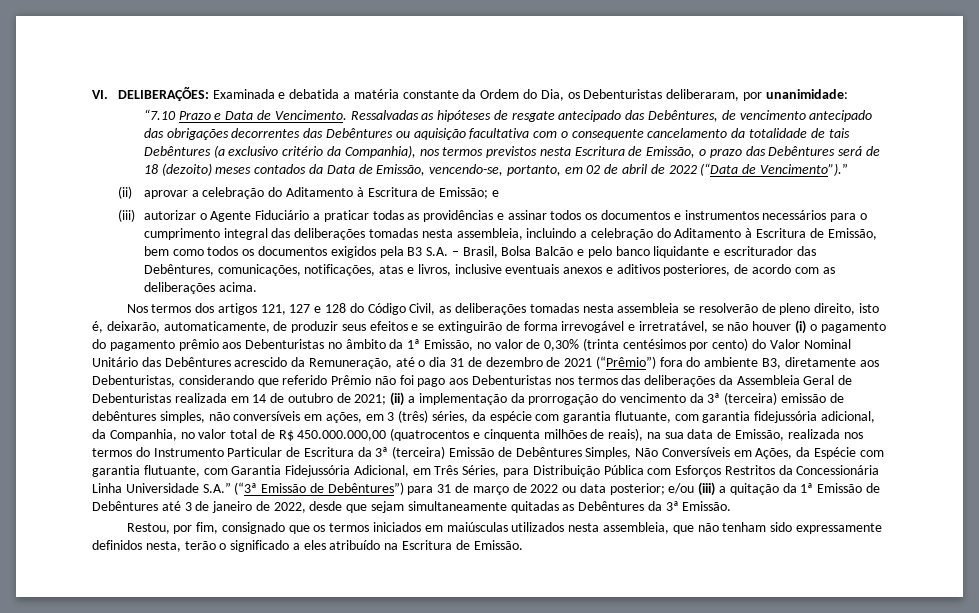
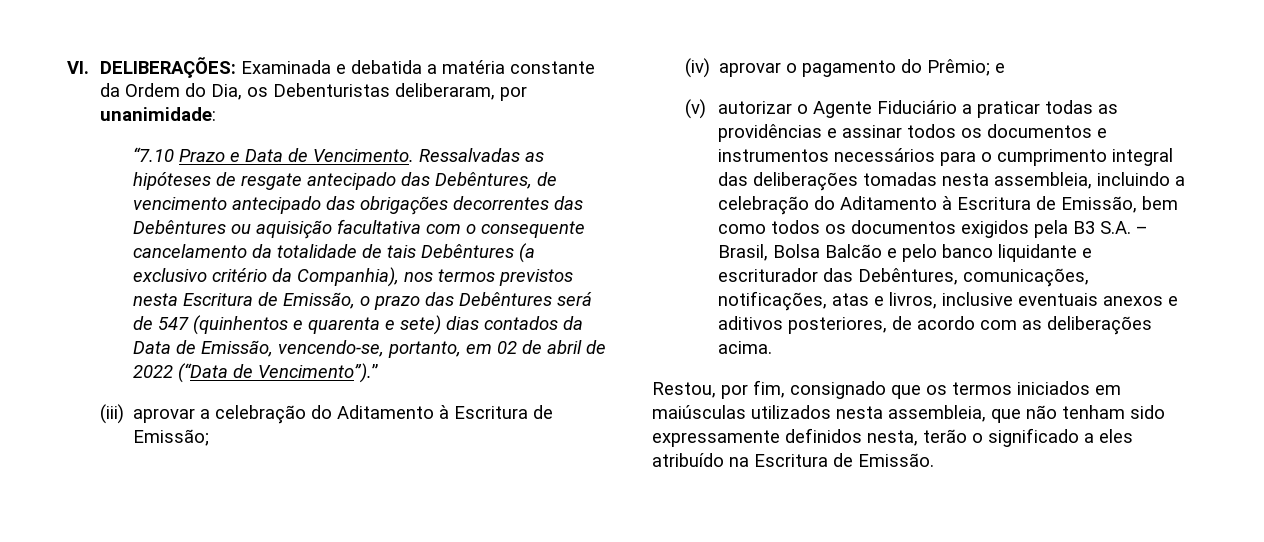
- Ressalvadas as hipóteses de resgate antecipado das Debêntures, de vencimento antecipado das obrigações decorrentes das Debêntures ou aquisição facultativa com o consequente cancelamento da totalidade de tais Debêntures (a exclusivo critério da Companhia), nos termos previstos nesta Escritura de Emissão, o prazo das Debêntures será de 18 (dezoito) meses contados da Data de Emissão, vencendo-se, portanto, em 02 de abril de 2022 (“Data de Vencimento”).”
+ Ressalvadas as hipóteses de resgate antecipado das Debêntures, de vencimento antecipado das obrigações decorrentes das Debêntures ou aquisição facultativa com o consequente cancelamento da totalidade de tais Debêntures (a exclusivo critério da Companhia), nos termos previstos nesta Escritura de Emissão, o prazo das Debêntures será de 547 (quinhentos e quarenta e sete) dias contados da Data de Emissão, vencendo-se, portanto, em 02 de abril de 2022 (“Data de Vencimento”).”
- (ii) aprovar a celebração do Aditamento à Escritura de Emissão; e
+ (iii) aprovar a celebração do Aditamento à Escritura de Emissão;
+ (iv) aprovar o pagamento do Prêmio; e
- (iii) autorizar o Agente Fiduciário a praticar todas as providências e assinar todos os documentos e instrumentos necessários para o cumprimento integral das deliberações tomadas nesta assembleia, incluindo a celebração do Aditamento à Escritura de Emissão, bem como todos os documentos exigidos pela B3 S.A. – Brasil, Bolsa Balcão e pelo banco liquidante e escriturador das Debêntures, comunicações, notificações, atas e livros, inclusive eventuais anexos e aditivos posteriores, de acordo com as deliberações acima.
+ (v) autorizar o Agente Fiduciário a praticar todas as providências e assinar todos os documentos e instrumentos necessários para o cumprimento integral das deliberações tomadas nesta assembleia, incluindo a celebração do Aditamento à Escritura de Emissão, bem como todos os documentos exigidos pela B3 S.A. – Brasil, Bolsa Balcão e pelo banco liquidante e escriturador das Debêntures, comunicações, notificações, atas e livros, inclusive eventuais anexos e aditivos posteriores, de acordo com as deliberações acima.
- Nos termos dos artigos 121, 127 e 128 do Código Civil, as deliberações tomadas nesta assembleia se resolverão de pleno direito, isto é, deixarão, automaticamente, de produzir seus efeitos e se extinguirão de forma irrevogável e irretratável, se não houver (i) o pagamento do pagamento prêmio aos Debenturistas no âmbito da 1ª Emissão, no valor de 0,30% (trinta centésimos por cento) do Valor Nominal Unitário das Debêntures acrescido da Remuneração, até o dia 31 de dezembro de 2021 (“Prêmio”) fora do ambiente B3, diretamente aos Debenturistas, considerando que referido Prêmio não foi pago aos Debenturistas nos termos das deliberações da Assembleia Geral de Debenturistas realizada em 14 de outubro de 2021; (ii) a implementação da prorrogação do vencimento da 3ª (terceira) emissão de debêntures simples, não conversíveis em ações, em 3 (três) séries, da espécie com garantia flutuante, com garantia fidejussória adicional, da Companhia, no valor total de R$ 450.000.000,00 (quatrocentos e cinquenta milhões de reais), na sua data de Emissão, realizada nos termos do Instrumento Particular de Escritura da 3ª (terceira) Emissão de Debêntures Simples, Não Conversíveis em Ações, da Espécie com garantia flutuante, com Garantia Fidejussória Adicional, em Três Séries, para Distribuição Pública com Esforços Restritos da Concessionária Linha Universidade S.A.” (“3ª Emissão de Debêntures”) para 31 de março de 2022 ou data posterior; e/ou (iii) a quitação da 1ª Emissão de Debêntures até 3 de janeiro de 2022, desde que sejam simultaneamente quitadas as Debêntures da 3ª Emissão.

